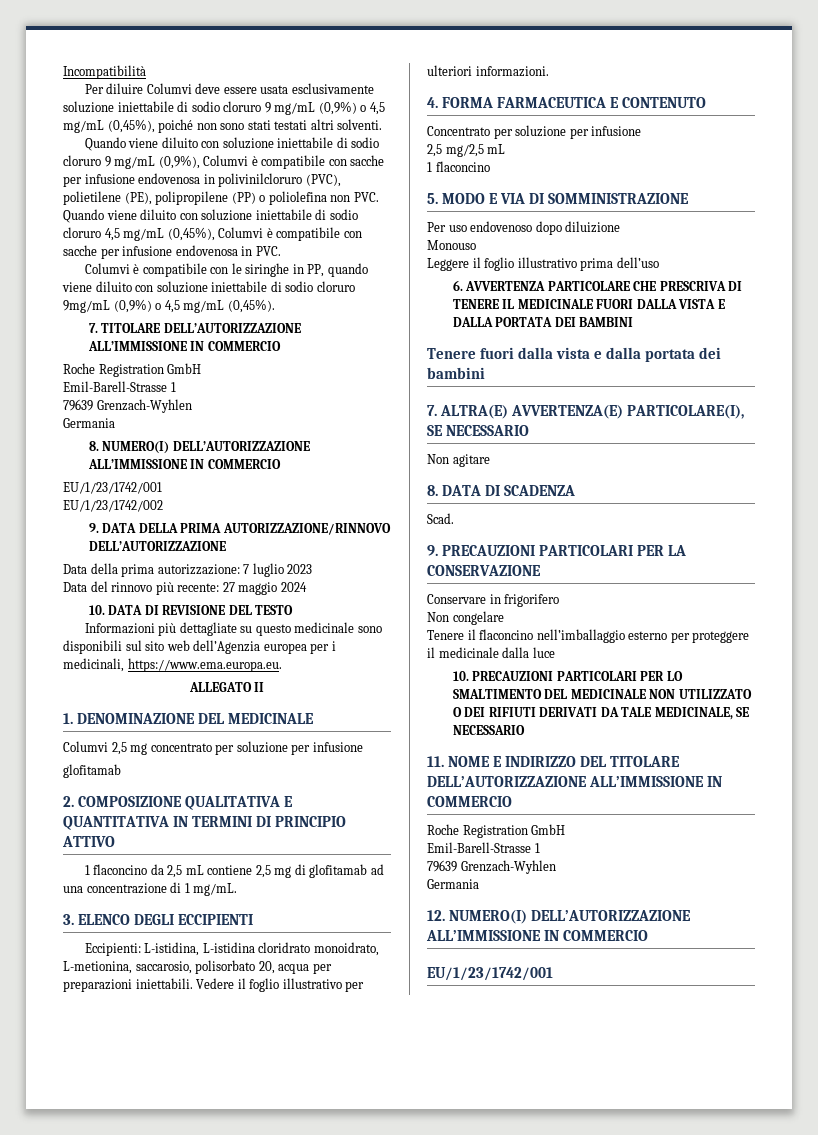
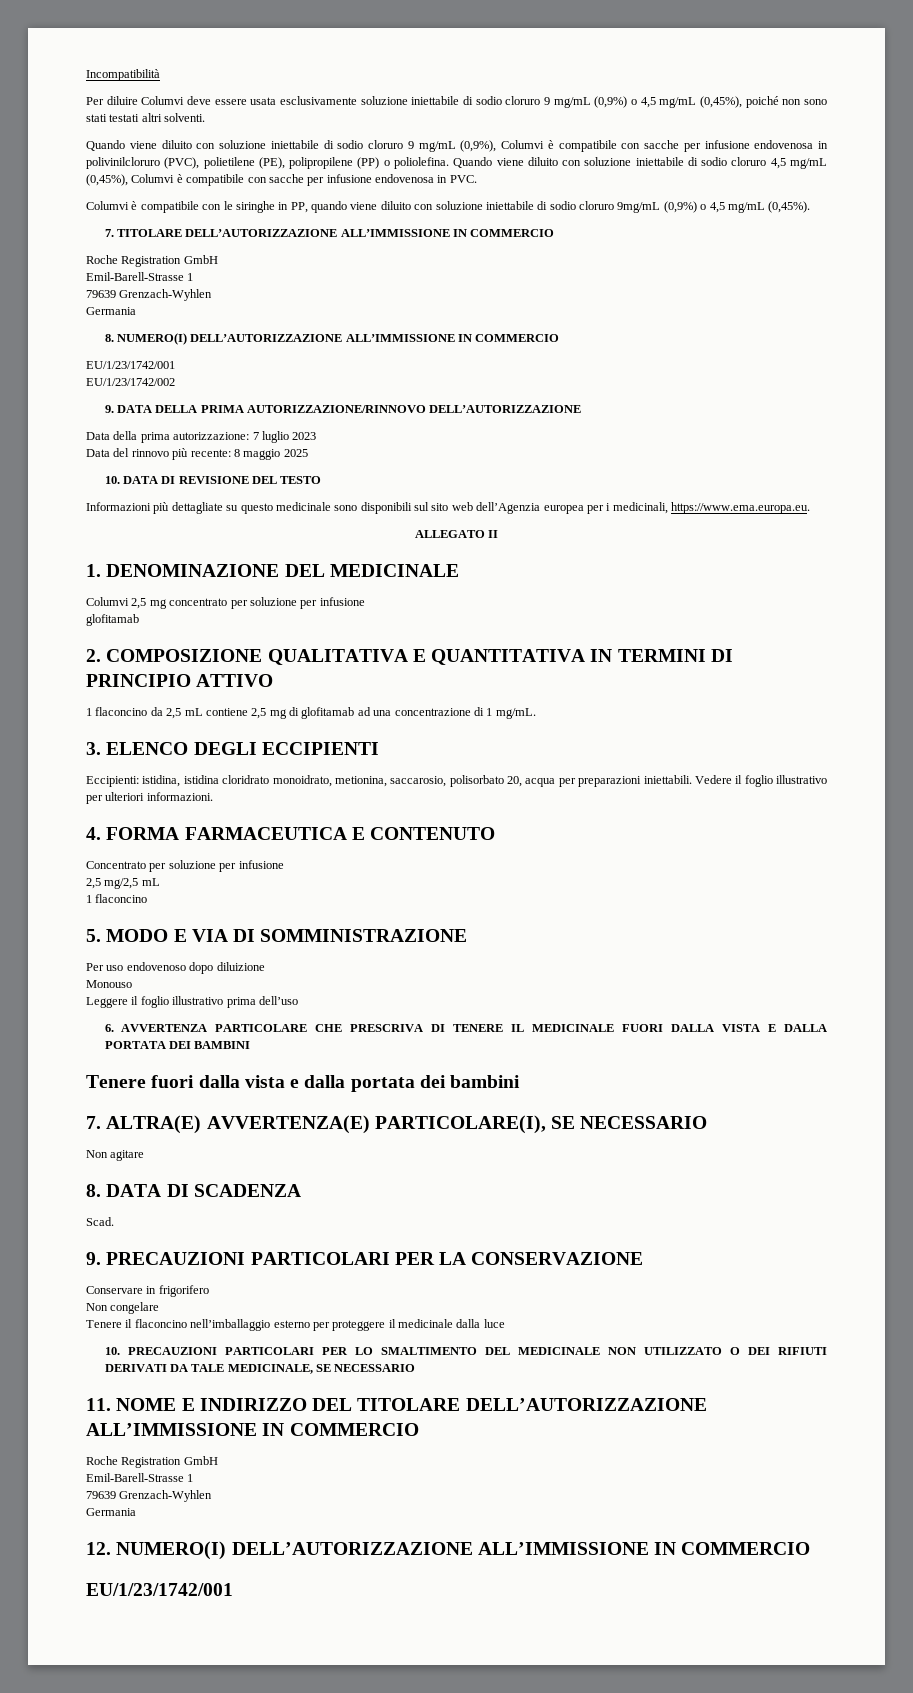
- Quando viene diluito con soluzione iniettabile di sodio cloruro 9 mg/mL (0,9%), Columvi è compatibile con sacche per infusione endovenosa in polivinilcloruro (PVC), polietilene (PE), polipropilene (PP) o poliolefina non PVC. Quando viene diluito con soluzione iniettabile di sodio cloruro 4,5 mg/mL (0,45%), Columvi è compatibile con sacche per infusione endovenosa in PVC.
+ Quando viene diluito con soluzione iniettabile di sodio cloruro 9 mg/mL (0,9%), Columvi è compatibile con sacche per infusione endovenosa in polivinilcloruro (PVC), polietilene (PE), polipropilene (PP) o poliolefina. Quando viene diluito con soluzione iniettabile di sodio cloruro 4,5 mg/mL (0,45%), Columvi è compatibile con sacche per infusione endovenosa in PVC.
- Data del rinnovo più recente: 27 maggio 2024
+ Data del rinnovo più recente: 8 maggio 2025
- Eccipienti: L-istidina, L-istidina cloridrato monoidrato, L-metionina, saccarosio, polisorbato 20, acqua per preparazioni iniettabili.
+ Eccipienti: istidina, istidina cloridrato monoidrato, metionina, saccarosio, polisorbato 20, acqua per preparazioni iniettabili.

